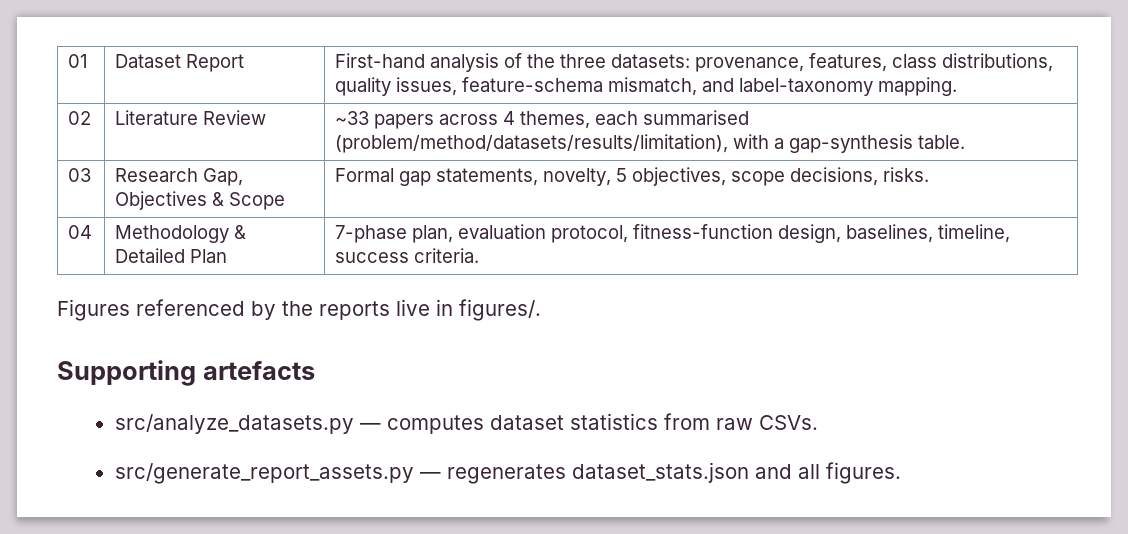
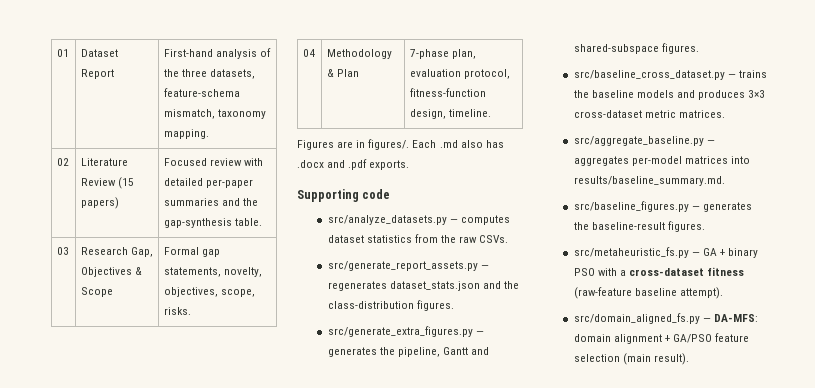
- 01 | Dataset Report | First-hand analysis of the three datasets: provenance, features, class distributions, quality issues, feature-schema mismatch, and label-taxonomy mapping.
- 02 | Literature Review | ~33 papers across 4 themes, each summarised (problem/method/datasets/results/limitation), with a gap-synthesis table.
+ 01 | Dataset Report | First-hand analysis of the three datasets, feature-schema mismatch, taxonomy mapping.
+ 02 | Literature Review (15 papers) | Focused review with detailed per-paper summaries and the gap-synthesis table.
- 03 | Research Gap, Objectives & Scope | Formal gap statements, novelty, 5 objectives, scope decisions, risks.
+ 03 | Research Gap, Objectives & Scope | Formal gap statements, novelty, objectives, scope, risks.
- 04 | Methodology & Detailed Plan | 7-phase plan, evaluation protocol, fitness-function design, baselines, timeline, success criteria.
- Figures referenced by the reports live in figures/.
+ 04 | Methodology & Plan | 7-phase plan, evaluation protocol, fitness-function design, timeline.
+ Figures are in figures/. Each .md also has .docx and .pdf exports.
- Supporting artefacts
+ Supporting code
- src/analyze_datasets.py — computes dataset statistics from raw CSVs.
+ src/analyze_datasets.py — computes dataset statistics from the raw CSVs.
- src/generate_report_assets.py — regenerates dataset_stats.json and all figures.
+ src/generate_report_assets.py — regenerates dataset_stats.json and the class-distribution figures.
+ src/generate_extra_figures.py — generates the pipeline, Gantt and shared-subspace figures.
+ src/baseline_cross_dataset.py — trains the baseline models and produces 3×3 cross-dataset metric matrices.
+ src/aggregate_baseline.py — aggregates per-model matrices into results/baseline_summary.md.
+ src/baseline_figures.py — generates the baseline-result figures.
+ src/metaheuristic_fs.py — GA + binary PSO with a cross-dataset fitness (raw-feature baseline attempt).
+ src/domain_aligned_fs.py — DA-MFS: domain alignment + GA/PSO feature selection (main result).

